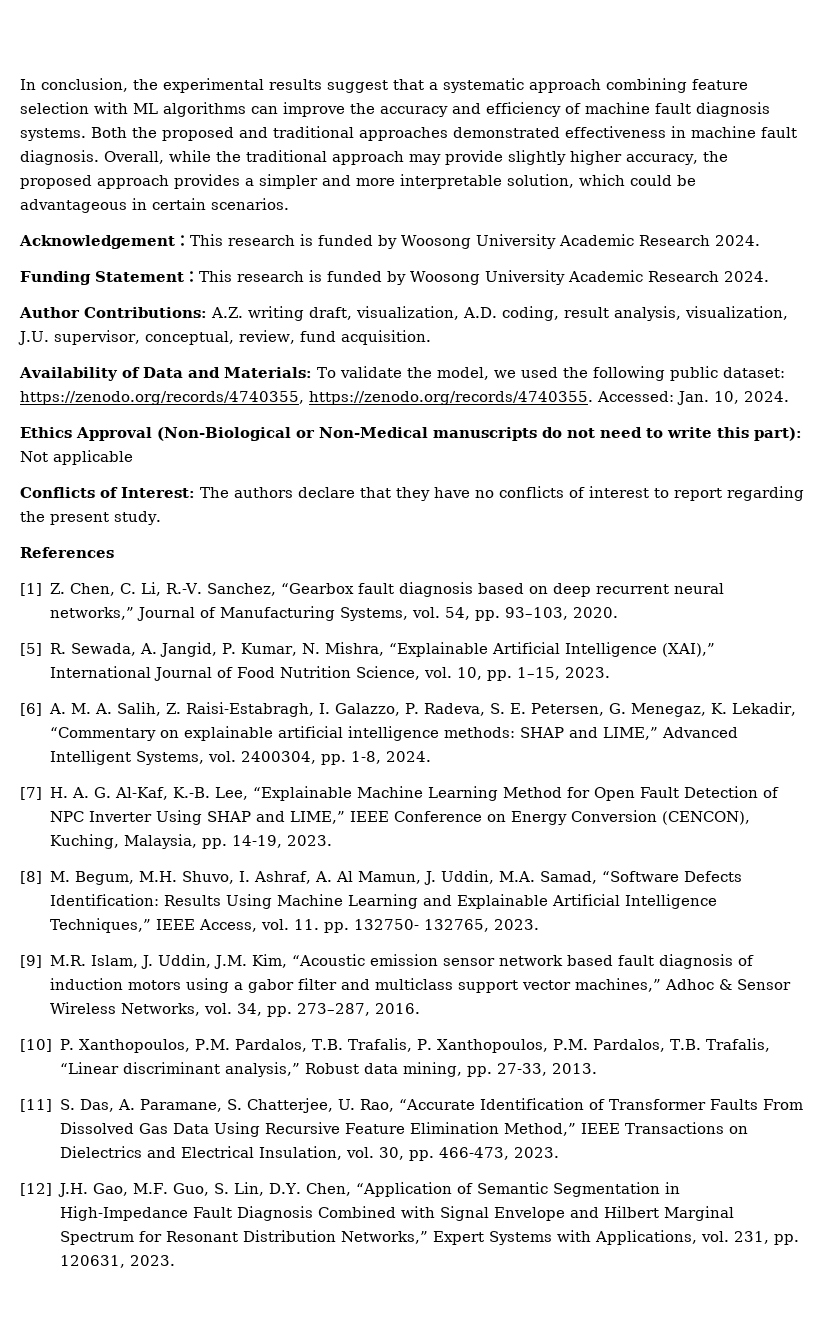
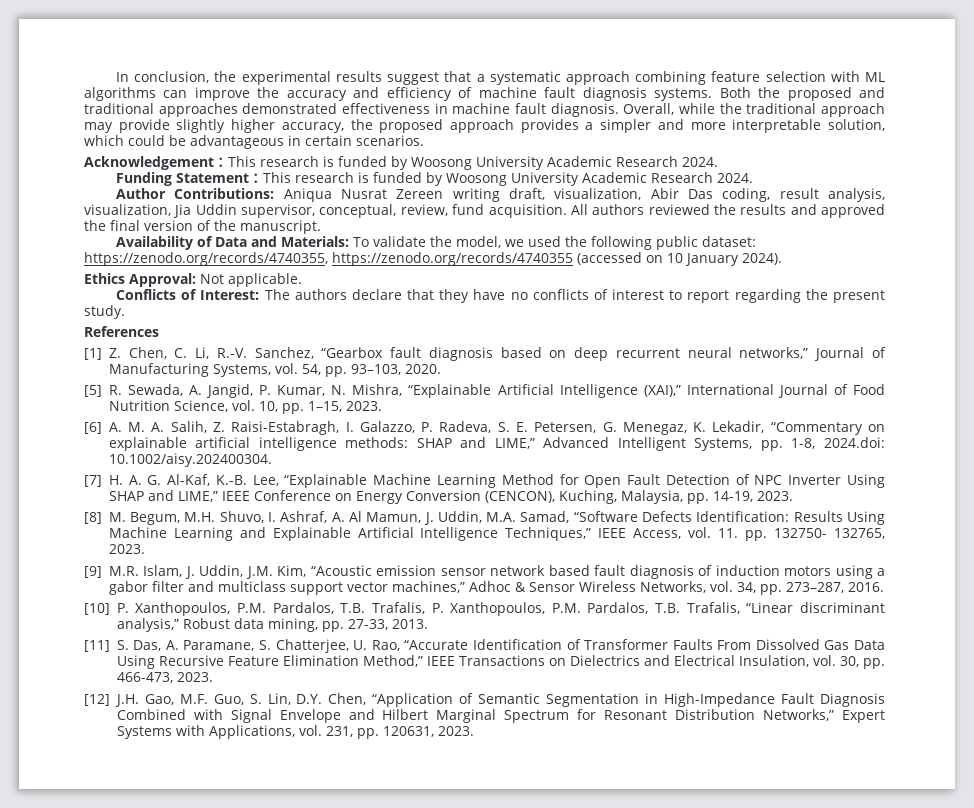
- Author Contributions: A.Z. writing draft, visualization, A.D. coding, result analysis, visualization, J.U. supervisor, conceptual, review, fund acquisition.
+ Author Contributions: Aniqua Nusrat Zereen writing draft, visualization, Abir Das coding, result analysis, visualization, Jia Uddin supervisor, conceptual, review, fund acquisition. All authors reviewed the results and approved the final version of the manuscript.
- Availability of Data and Materials: To validate the model, we used the following public dataset: https://zenodo.org/records/4740355, https://zenodo.org/records/4740355. Accessed: Jan. 10, 2024.
- Ethics Approval (Non-Biological or Non-Medical manuscripts do not need to write this part): Not applicable
+ Availability of Data and Materials: To validate the model, we used the following public dataset: https://zenodo.org/records/4740355, https://zenodo.org/records/4740355 (accessed on 10 January 2024).
+ Ethics Approval: Not applicable.
- [6] A. M. A. Salih, Z. Raisi-Estabragh, I. Galazzo, P. Radeva, S. E. Petersen, G. Menegaz, K. Lekadir, “Commentary on explainable artificial intelligence methods: SHAP and LIME,” Advanced Intelligent Systems, vol. 2400304, pp. 1-8, 2024.
+ [6] A. M. A. Salih, Z. Raisi-Estabragh, I. Galazzo, P. Radeva, S. E. Petersen, G. Menegaz, K. Lekadir, “Commentary on explainable artificial intelligence methods: SHAP and LIME,” Advanced Intelligent Systems, pp. 1-8, 2024.doi: 10.1002/aisy.202400304.

